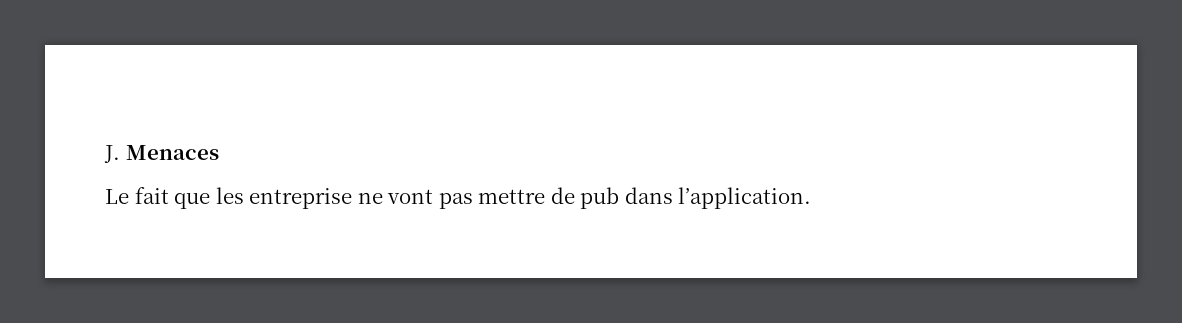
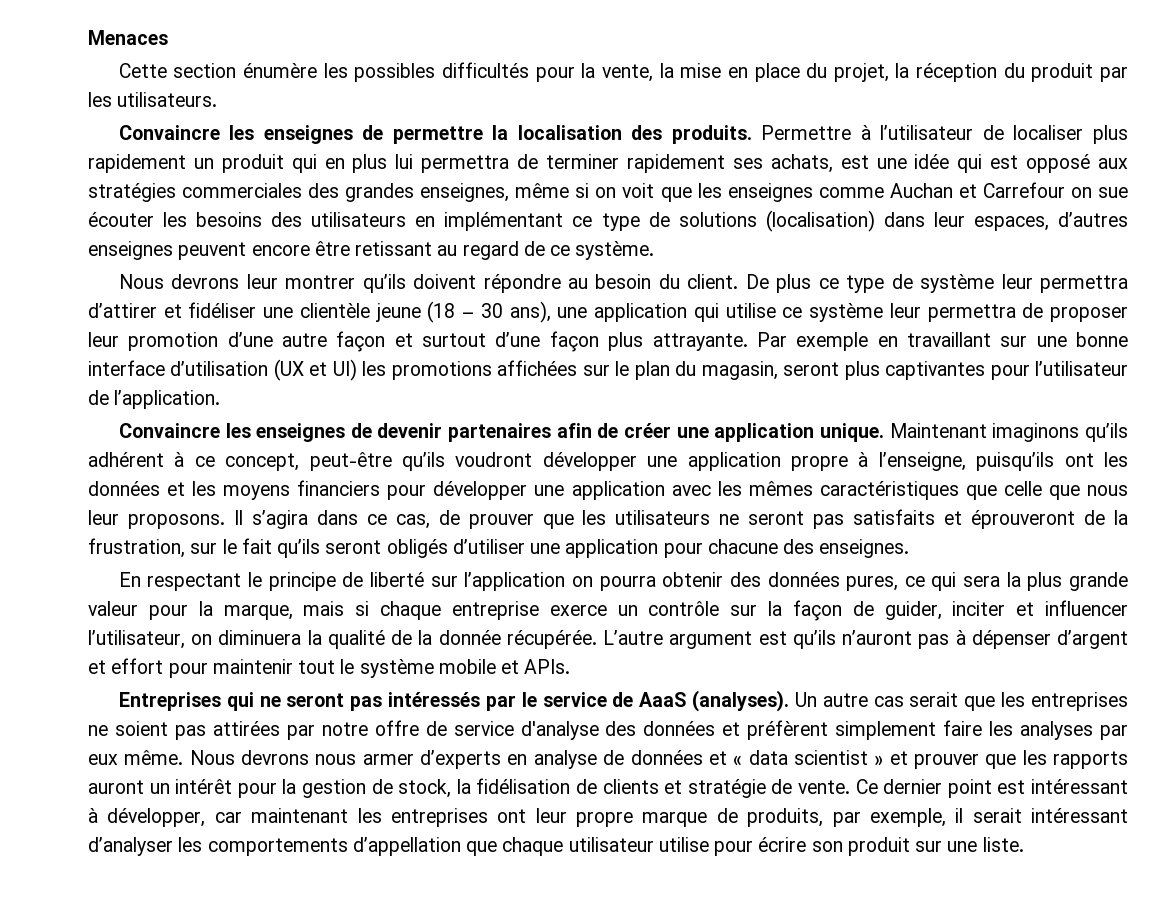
- J. Menaces
+ Menaces
- Le fait que les entreprise ne vont pas mettre de pub dans l’application.
+ Cette section énumère les possibles difficultés pour la vente, la mise en place du projet, la réception du produit par les utilisateurs.
+ Convaincre les enseignes de permettre la localisation des produits. Permettre à l’utilisateur de localiser plus rapidement un produit qui en plus lui permettra de terminer rapidement ses achats, est une idée qui est opposé aux stratégies commerciales des grandes enseignes, même si on voit que les enseignes comme Auchan et Carrefour on sue écouter les besoins des utilisateurs en implémentant ce type de solutions (localisation) dans leur espaces, d’autres enseignes peuvent encore être retissant au regard de ce système.
+ Nous devrons leur montrer qu’ils doivent répondre au besoin du client. De plus ce type de système leur permettra d’attirer et fidéliser une clientèle jeune (18 – 30 ans), une application qui utilise ce système leur permettra de proposer leur promotion d’une autre façon et surtout d’une façon plus attrayante. Par exemple en travaillant sur une bonne interface d’utilisation (UX et UI) les promotions affichées sur le plan du magasin, seront plus captivantes pour l’utilisateur de l’application.
+ Convaincre les enseignes de devenir partenaires afin de créer une application unique. Maintenant imaginons qu’ils adhérent à ce concept, peut-être qu’ils voudront développer une application propre à l’enseigne, puisqu’ils ont les données et les moyens financiers pour développer une application avec les mêmes caractéristiques que celle que nous leur proposons. Il s’agira dans ce cas, de prouver que les utilisateurs ne seront pas satisfaits et éprouveront de la frustration, sur le fait qu’ils seront obligés d’utiliser une application pour chacune des enseignes.
+ En respectant le principe de liberté sur l’application on pourra obtenir des données pures, ce qui sera la plus grande valeur pour la marque, mais si chaque entreprise exerce un contrôle sur la façon de guider, inciter et influencer l’utilisateur, on diminuera la qualité de la donnée récupérée. L’autre argument est qu’ils n’auront pas à dépenser d’argent et effort pour maintenir tout le système mobile et APIs.
+ Entreprises qui ne seront pas intéressés par le service de AaaS (analyses). Un autre cas serait que les entreprises ne soient pas attirées par notre offre de service d'analyse des données et préfèrent simplement faire les analyses par eux même. Nous devrons nous armer d’experts en analyse de données et « data scientist » et prouver que les rapports auront un intérêt pour la gestion de stock, la fidélisation de clients et stratégie de vente. Ce dernier point est intéressant à développer, car maintenant les entreprises ont leur propre marque de produits, par exemple, il serait intéressant d’analyser les comportements d’appellation que chaque utilisateur utilise pour écrire son produit sur une liste.

